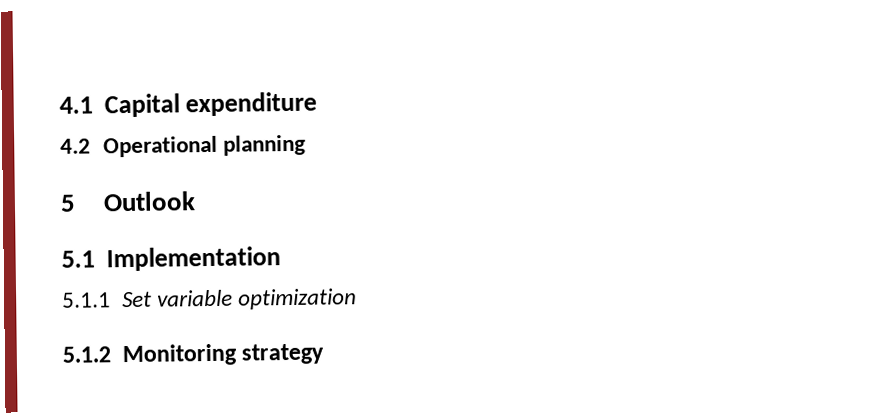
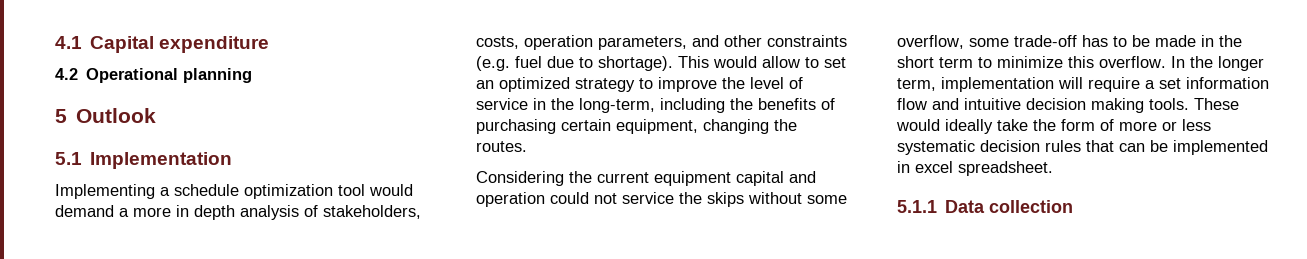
- 5.1.1 Set variable optimization
- 5.1.2 Monitoring strategy
+ Implementing a schedule optimization tool would demand a more in depth analysis of stakeholders, costs, operation parameters, and other constraints (e.g. fuel due to shortage). This would allow to set an optimized strategy to improve the level of service in the long-term, including the benefits of purchasing certain equipment, changing the routes.
+ Considering the current equipment capital and operation could not service the skips without some overflow, some trade-off has to be made in the short term to minimize this overflow. In the longer term, implementation will require a set information flow and intuitive decision making tools. These would ideally take the form of more or less systematic decision rules that can be implemented in excel spreadsheet.
+ 5.1.1 Data collection

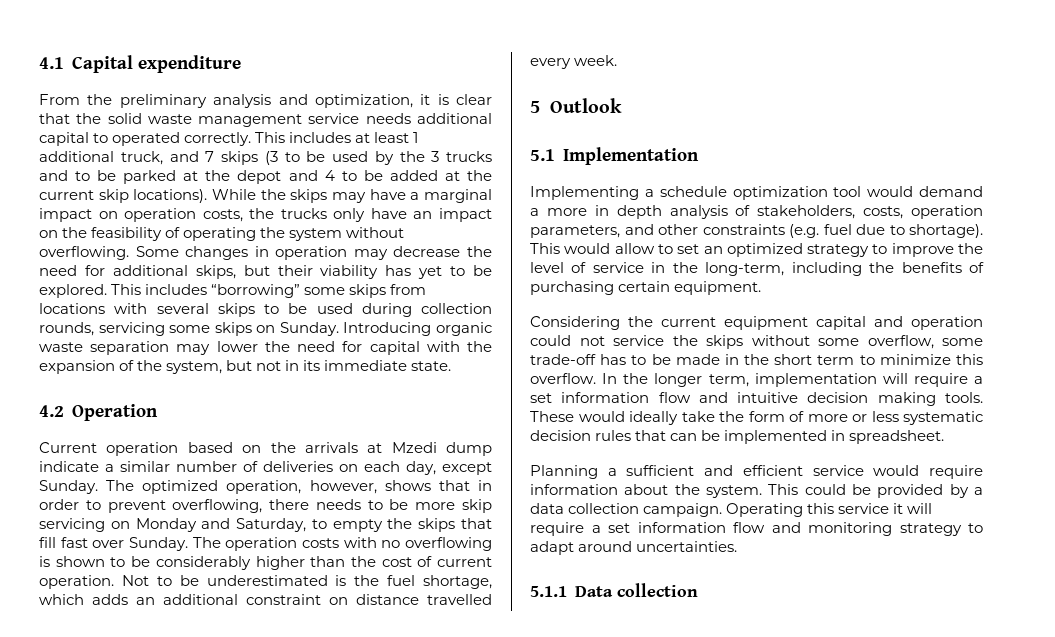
- 4.2 Operational planning
+ From the preliminary analysis and optimization, it is clear that the solid waste management service needs additional capital to operated correctly. This includes at least 1 additional truck, and 7 skips (3 to be used by the 3 trucks and to be parked at the depot and 4 to be added at the current skip locations). While the skips may have a marginal impact on operation costs, the trucks only have an impact on the feasibility of operating the system without overflowing. Some changes in operation may decrease the need for additional skips, but their viability has yet to be explored. This includes “borrowing” some skips from locations with several skips to be used during collection rounds, servicing some skips on Sunday. Introducing organic waste separation may lower the need for capital with the expansion of the system, but not in its immediate state.
+ 4.2 Operation
+ Current operation based on the arrivals at Mzedi dump indicate a similar number of deliveries on each day, except Sunday. The optimized operation, however, shows that in order to prevent overflowing, there needs to be more skip servicing on Monday and Saturday, to empty the skips that fill fast over Sunday. The operation costs with no overflowing is shown to be considerably higher than the cost of current operation. Not to be underestimated is the fuel shortage, which adds an additional constraint on distance travelled every week.
- This would allow to set an optimized strategy to improve the level of service in the long-term, including the benefits of purchasing certain equipment, changing the routes.
+ This would allow to set an optimized strategy to improve the level of service in the long-term, including the benefits of purchasing certain equipment.
- These would ideally take the form of more or less systematic decision rules that can be implemented in excel spreadsheet.
+ These would ideally take the form of more or less systematic decision rules that can be implemented in spreadsheet.
+ Planning a sufficient and efficient service would require information about the system. This could be provided by a data collection campaign. Operating this service it will require a set information flow and monitoring strategy to adapt around uncertainties.

